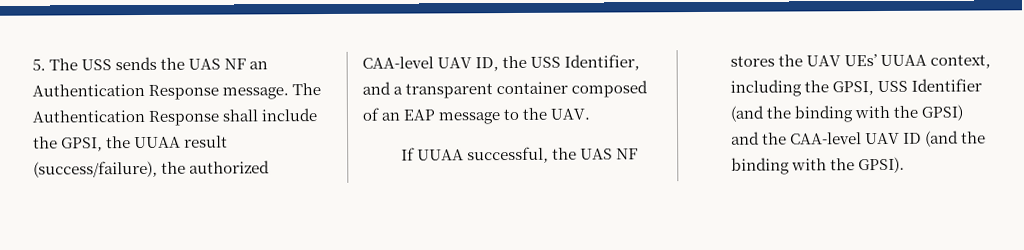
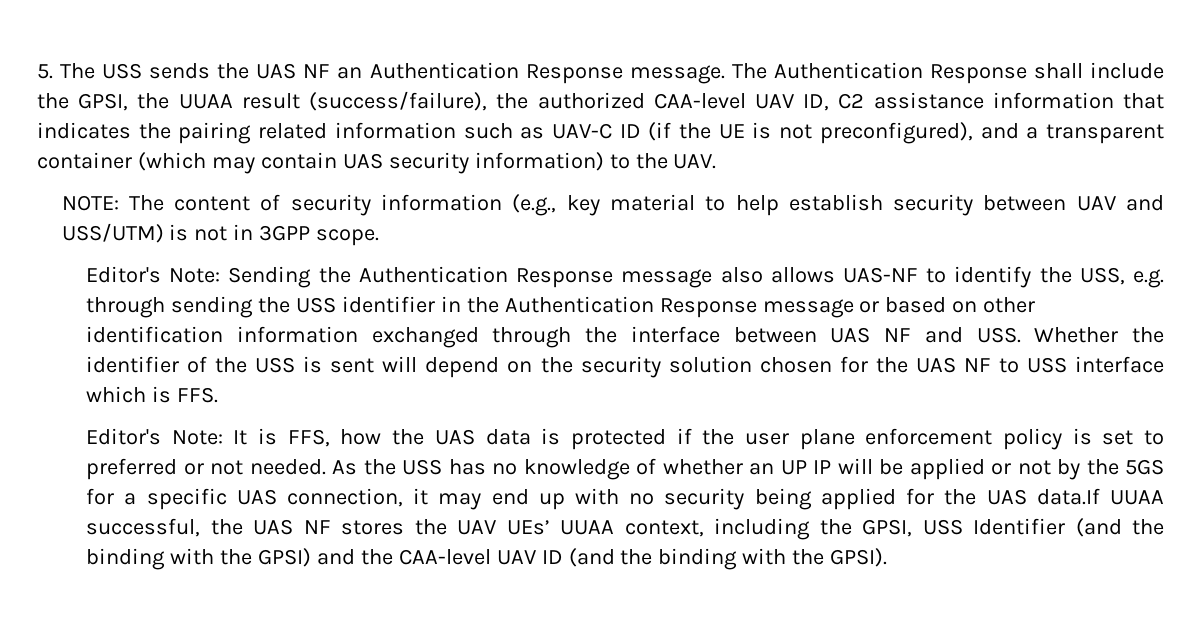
- The Authentication Response shall include the GPSI, the UUAA result (success/failure), the authorized CAA-level UAV ID, the USS Identifier, and a transparent container composed of an EAP message to the UAV.
- If UUAA successful, the UAS NF stores the UAV UEs’ UUAA context, including the GPSI, USS Identifier (and the binding with the GPSI) and the CAA-level UAV ID (and the binding with the GPSI).
+ The Authentication Response shall include the GPSI, the UUAA result (success/failure), the authorized CAA-level UAV ID, C2 assistance information that indicates the pairing related information such as UAV-C ID (if the UE is not preconfigured), and a transparent container (which may contain UAS security information) to the UAV.
+ NOTE: The content of security information (e.g., key material to help establish security between UAV and USS/UTM) is not in 3GPP scope.
+ Editor's Note: Sending the Authentication Response message also allows UAS-NF to identify the USS, e.g. through sending the USS identifier in the Authentication Response message or based on other identification information exchanged through the interface between UAS NF and USS. Whether the identifier of the USS is sent will depend on the security solution chosen for the UAS NF to USS interface which is FFS.
+ Editor's Note: It is FFS, how the UAS data is protected if the user plane enforcement policy is set to preferred or not needed. As the USS has no knowledge of whether an UP IP will be applied or not by the 5GS for a specific UAS connection, it may end up with no security being applied for the UAS data.If UUAA successful, the UAS NF stores the UAV UEs’ UUAA context, including the GPSI, USS Identifier (and the binding with the GPSI) and the CAA-level UAV ID (and the binding with the GPSI).

